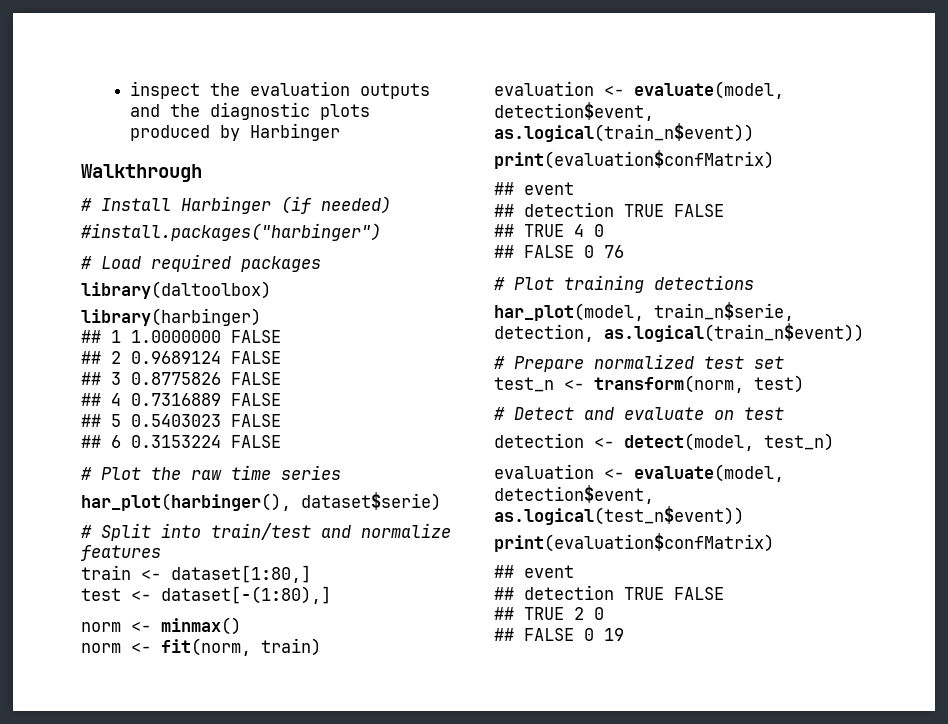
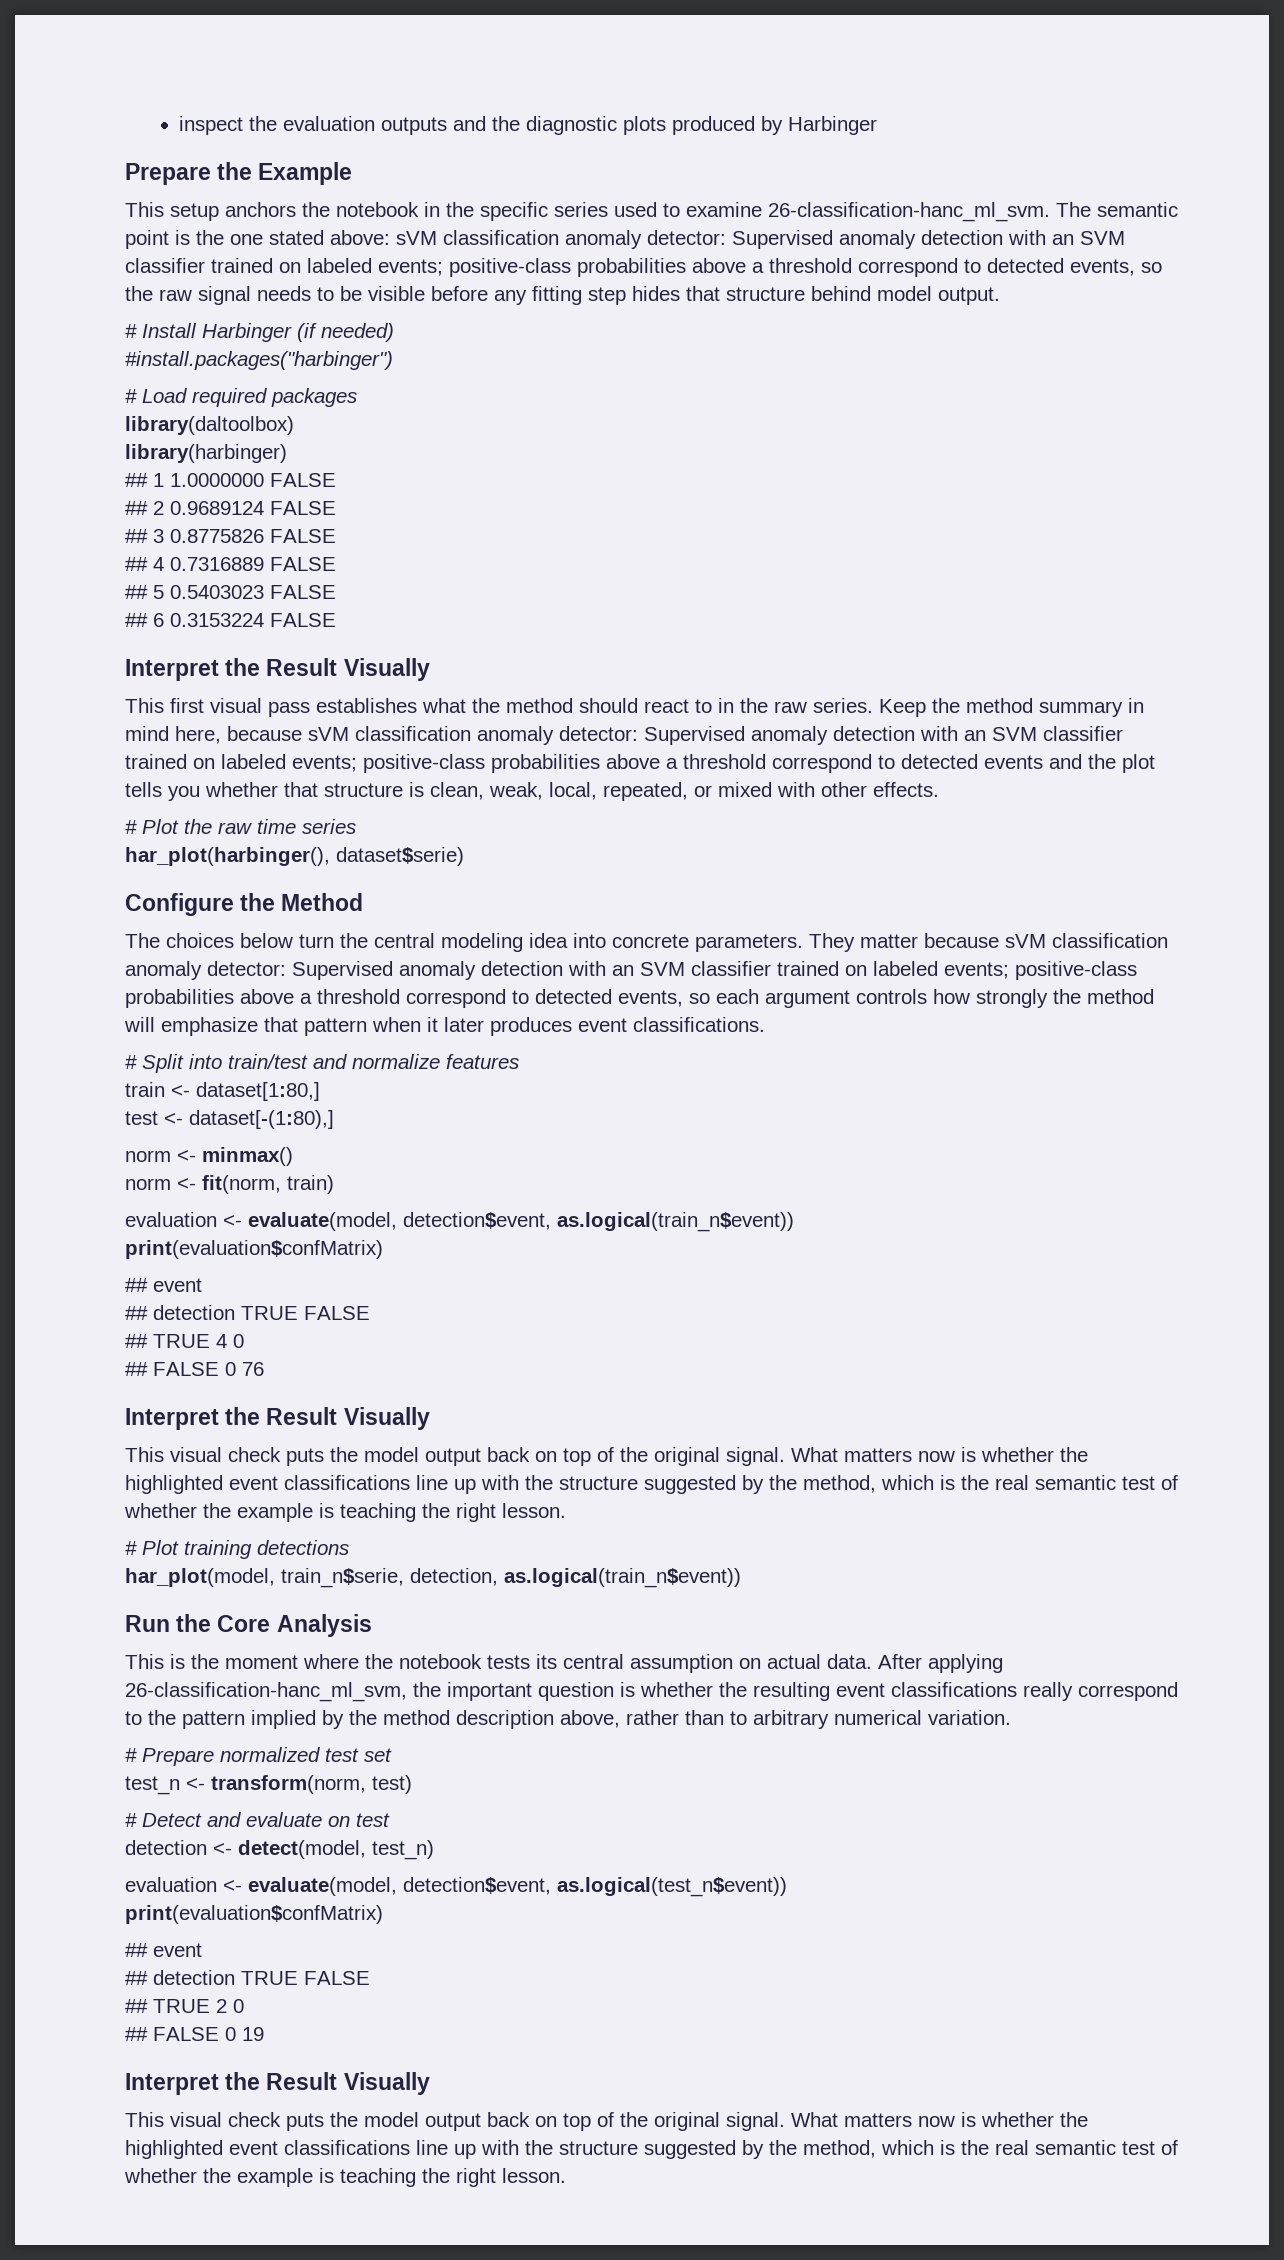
- Walkthrough
+ Prepare the Example
+ This setup anchors the notebook in the specific series used to examine 26-classification-hanc_ml_svm. The semantic point is the one stated above: sVM classification anomaly detector: Supervised anomaly detection with an SVM classifier trained on labeled events; positive-class probabilities above a threshold correspond to detected events, so the raw signal needs to be visible before any fitting step hides that structure behind model output.
  ## 6 0.3153224 FALSE
+ Interpret the Result Visually
+ This first visual pass establishes what the method should react to in the raw series. Keep the method summary in mind here, because sVM classification anomaly detector: Supervised anomaly detection with an SVM classifier trained on labeled events; positive-class probabilities above a threshold correspond to detected events and the plot tells you whether that structure is clean, weak, local, repeated, or mixed with other effects.
+ Configure the Method
+ The choices below turn the central modeling idea into concrete parameters. They matter because sVM classification anomaly detector: Supervised anomaly detection with an SVM classifier trained on labeled events; positive-class probabilities above a threshold correspond to detected events, so each argument controls how strongly the method will emphasize that pattern when it later produces event classifications.
  ## FALSE 0 76
+ Interpret the Result Visually
+ This visual check puts the model output back on top of the original signal. What matters now is whether the highlighted event classifications line up with the structure suggested by the method, which is the real semantic test of whether the example is teaching the right lesson.
+ Run the Core Analysis
+ This is the moment where the notebook tests its central assumption on actual data. After applying 26-classification-hanc_ml_svm, the important question is whether the resulting event classifications really correspond to the pattern implied by the method description above, rather than to arbitrary numerical variation.
  ## FALSE 0 19
+ Interpret the Result Visually
+ This visual check puts the model output back on top of the original signal. What matters now is whether the highlighted event classifications line up with the structure suggested by the method, which is the real semantic test of whether the example is teaching the right lesson.

